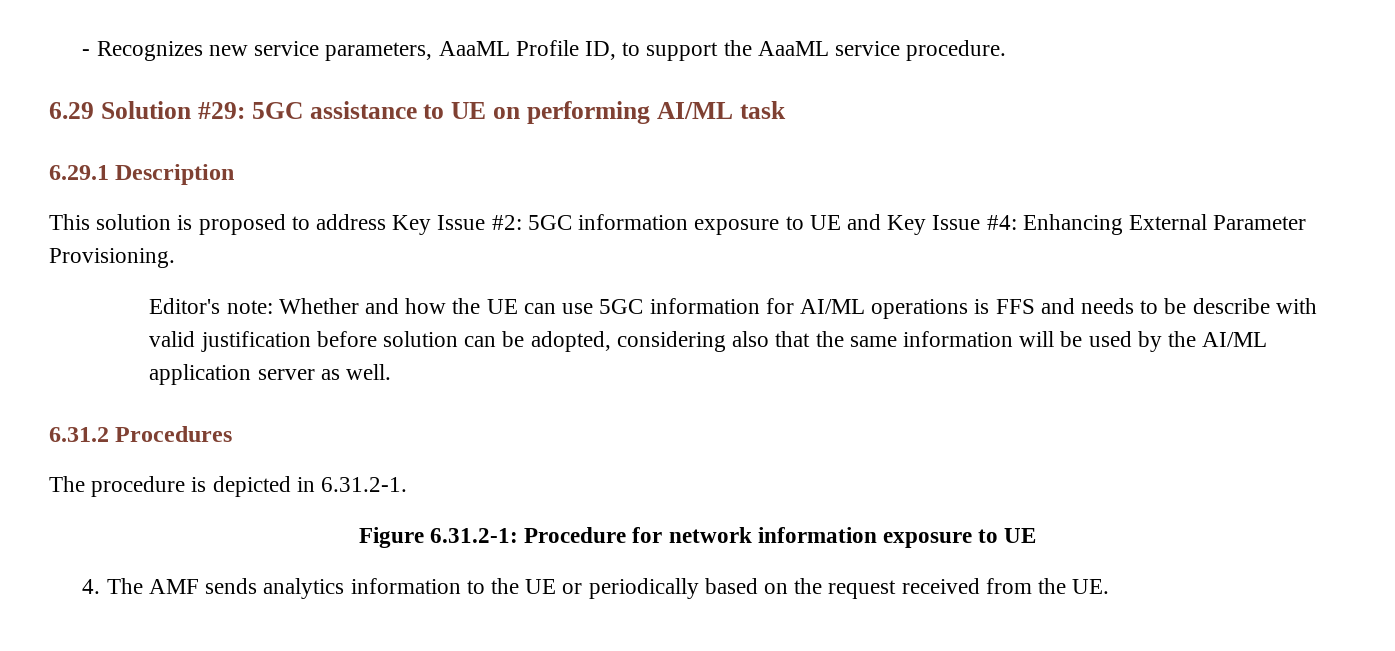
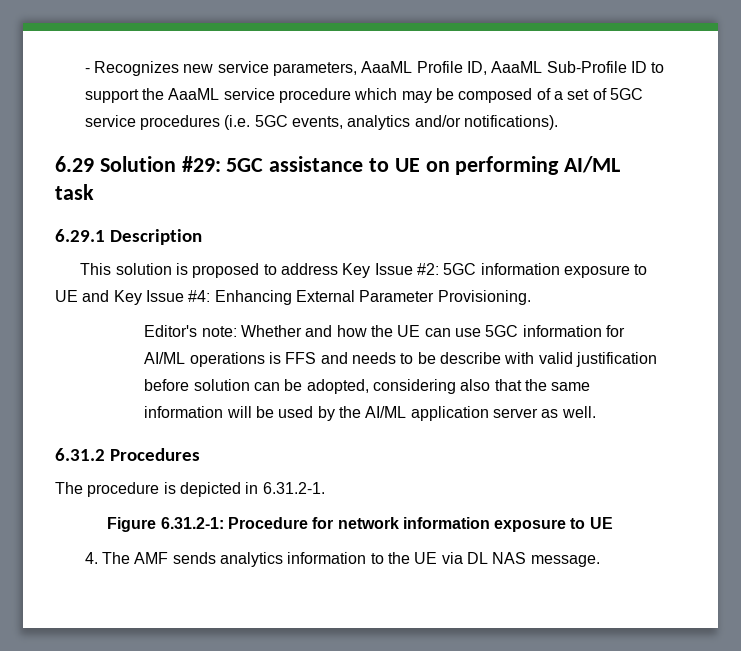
- - Recognizes new service parameters, AaaML Profile ID, to support the AaaML service procedure.
+ - Recognizes new service parameters, AaaML Profile ID, AaaML Sub-Profile ID to support the AaaML service procedure which may be composed of a set of 5GC service procedures (i.e. 5GC events, analytics and/or notifications).
- 4. The AMF sends analytics information to the UE or periodically based on the request received from the UE.
+ 4. The AMF sends analytics information to the UE via DL NAS message.

